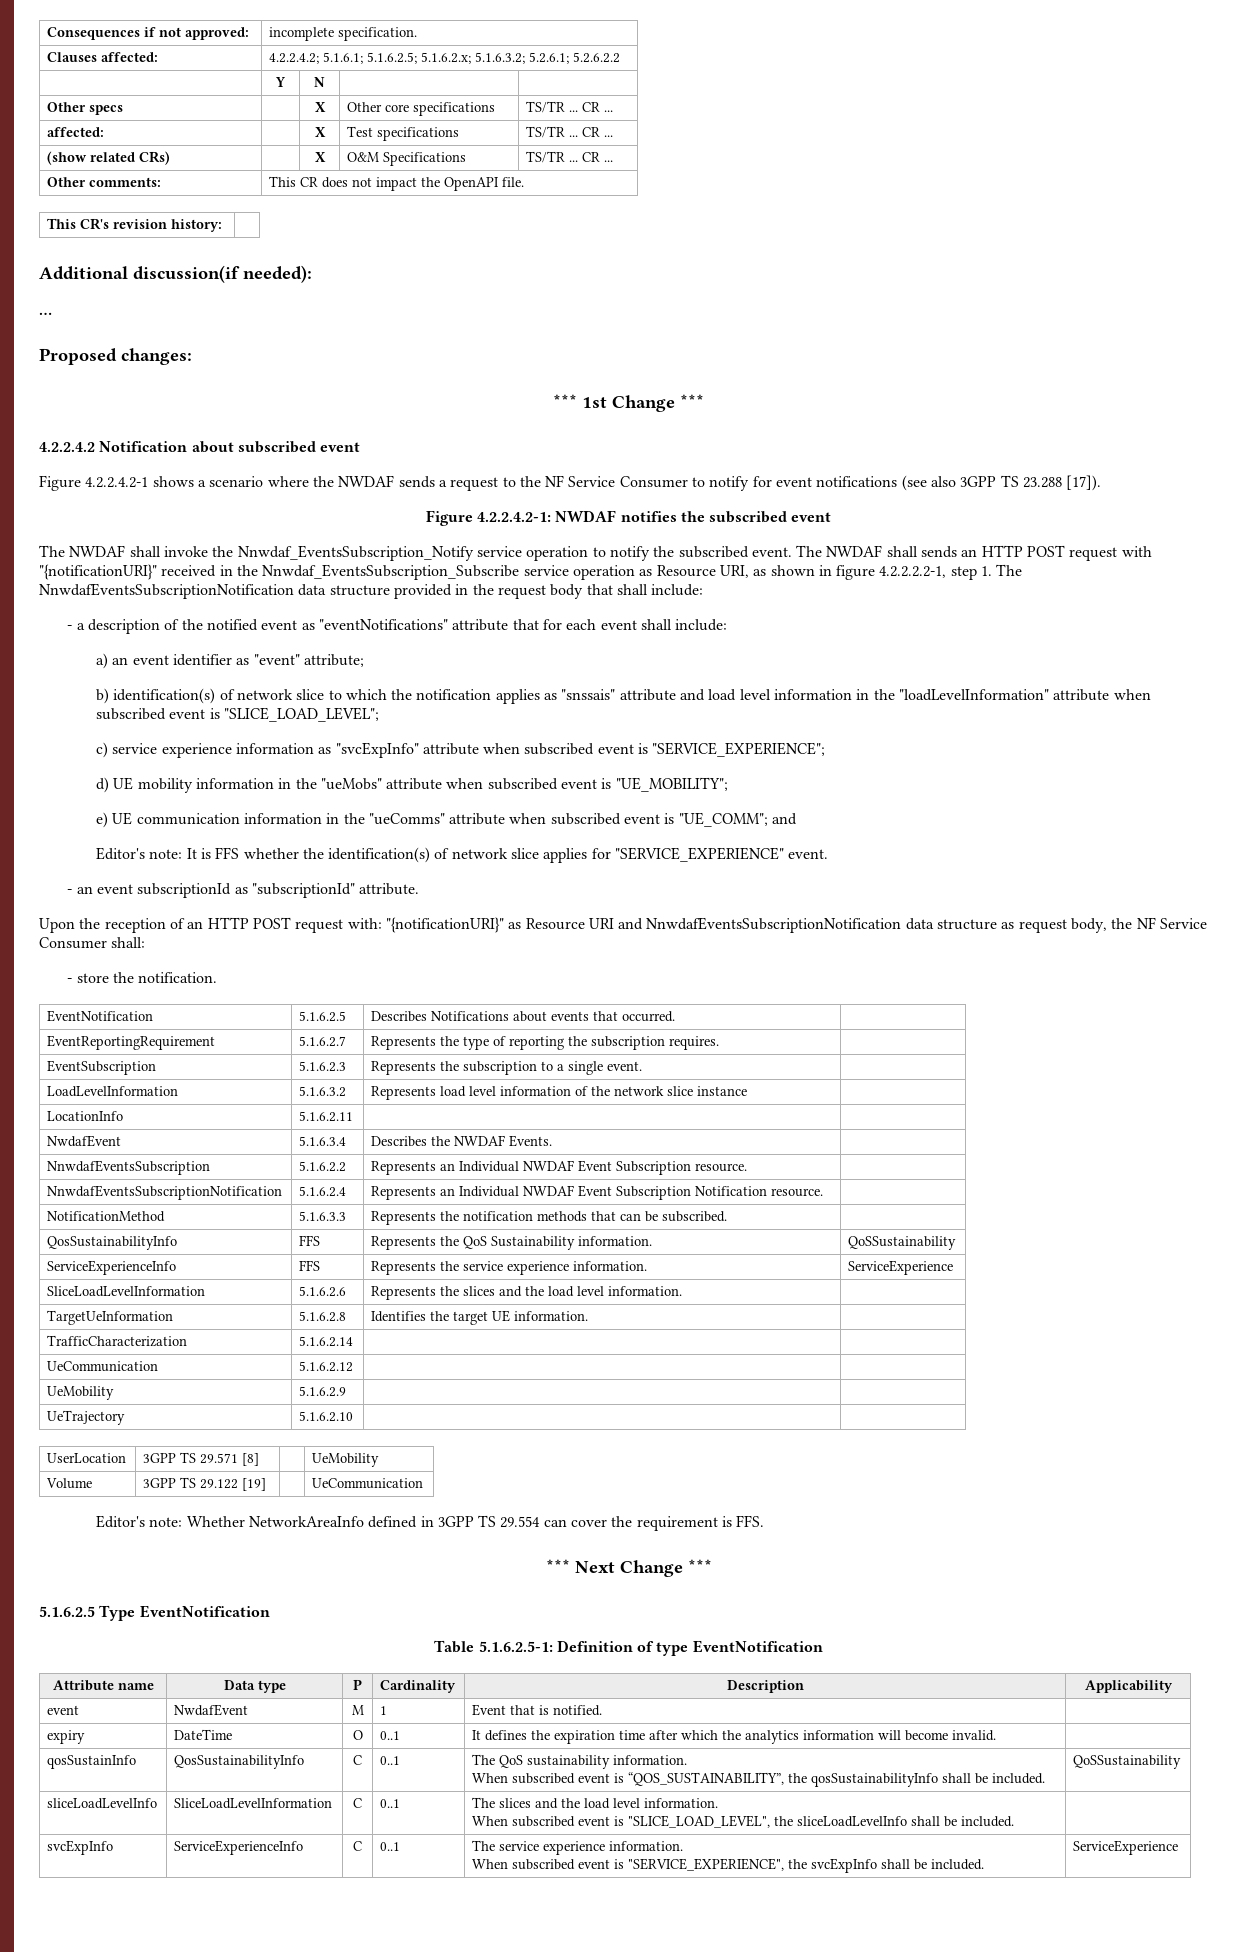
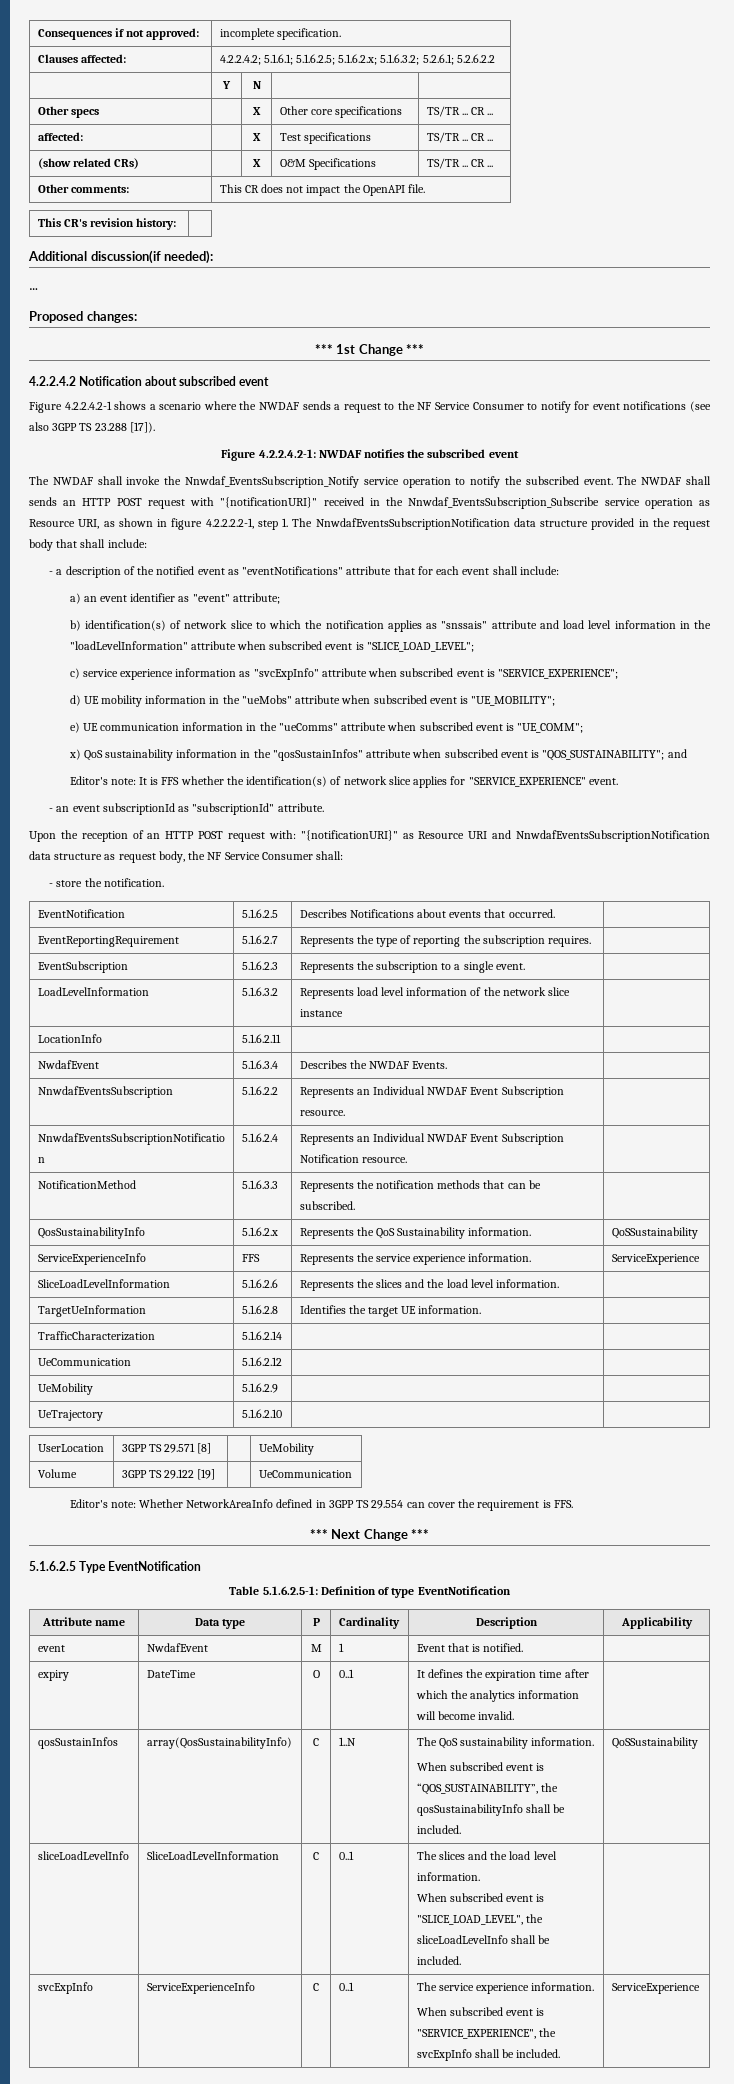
- e) UE communication information in the "ueComms" attribute when subscribed event is "UE_COMM"; and
+ e) UE communication information in the "ueComms" attribute when subscribed event is "UE_COMM";
+ x) QoS sustainability information in the "qosSustainInfos" attribute when subscribed event is "QOS_SUSTAINABILITY"; and
- QosSustainabilityInfo | FFS | Represents the QoS Sustainability information. | QoSSustainability
+ QosSustainabilityInfo | 5.1.6.2.x | Represents the QoS Sustainability information. | QoSSustainability
- qosSustainInfo | QosSustainabilityInfo | C | 0..1 | The QoS sustainability information.
+ qosSustainInfos | array(QosSustainabilityInfo) | C | 1..N | The QoS sustainability information.

